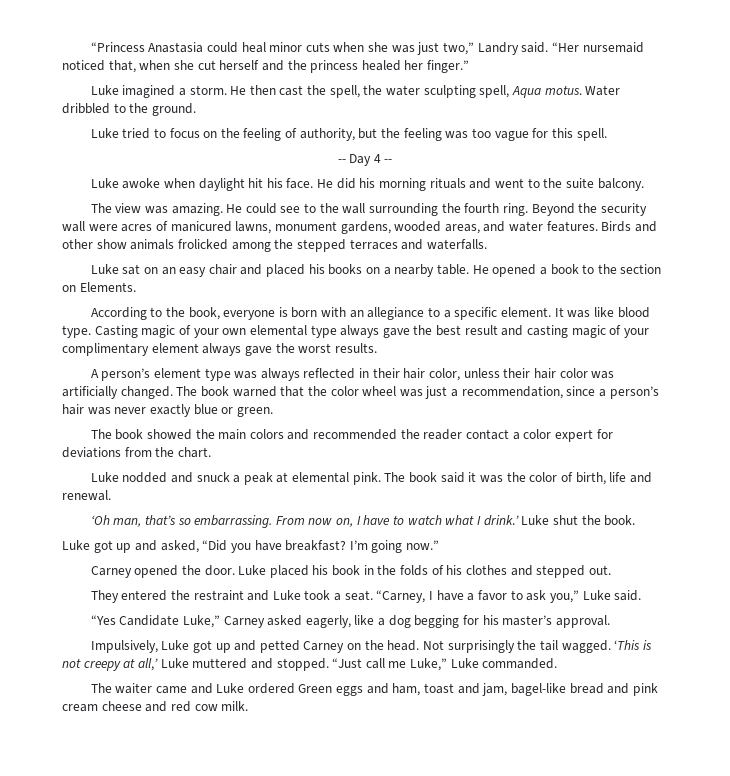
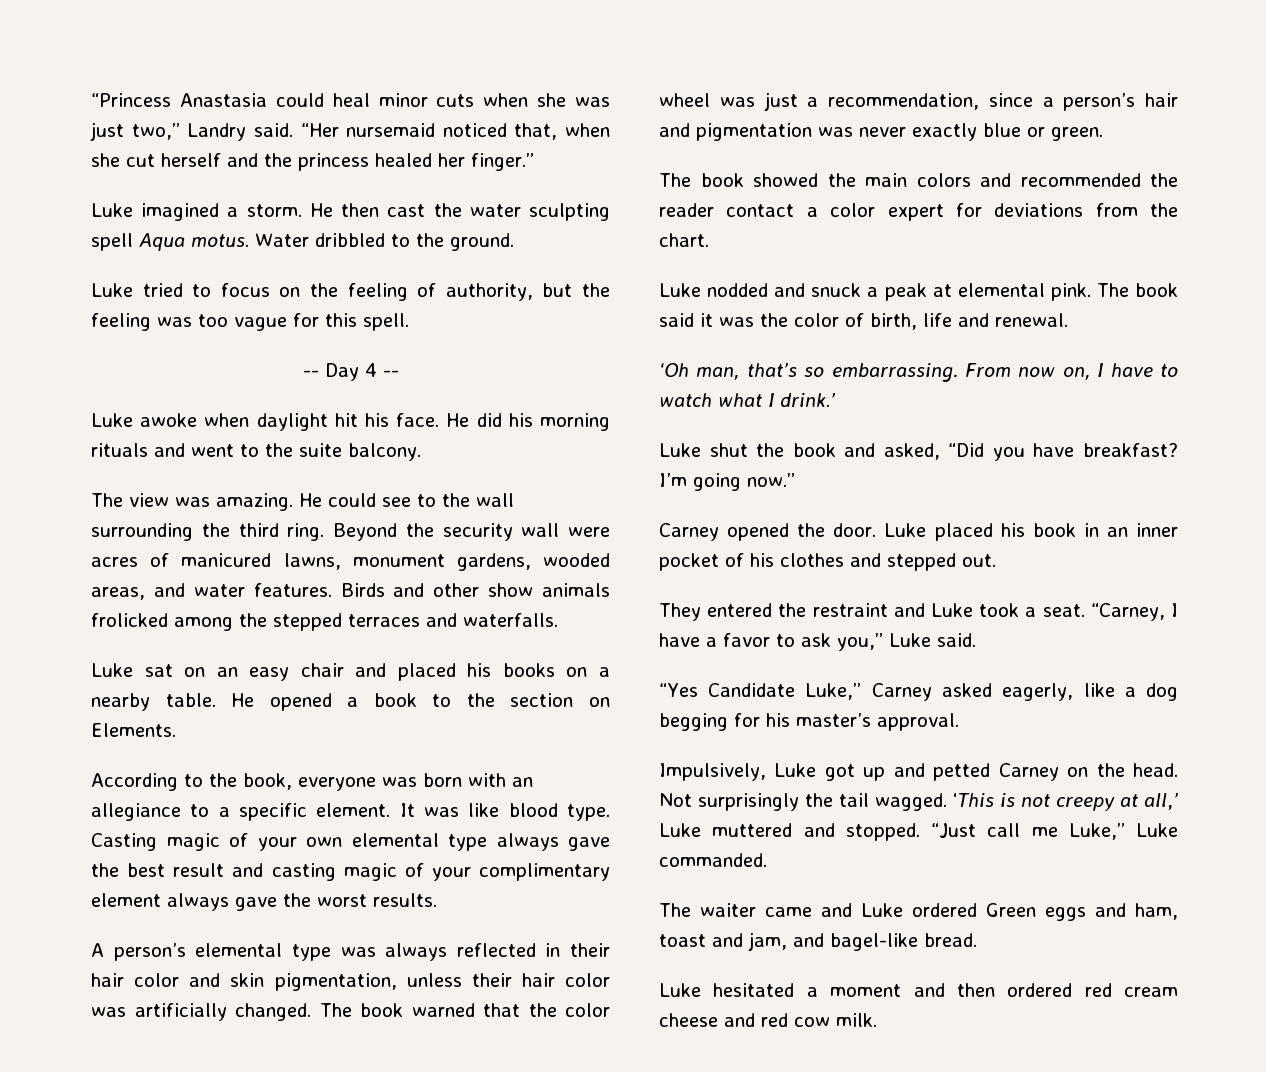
- He then cast the spell, the water sculpting spell, Aqua motus.
+ He then cast the water sculpting spell Aqua motus.
- He could see to the wall surrounding the fourth ring.
+ He could see to the wall surrounding the third ring.
- According to the book, everyone is born with an allegiance to a specific element.
+ According to the book, everyone was born with an allegiance to a specific element.
- A person’s element type was always reflected in their hair color, unless their hair color was artificially changed.
+ A person’s elemental type was always reflected in their hair color and skin pigmentation, unless their hair color was artificially changed.
- The book warned that the color wheel was just a recommendation, since a person’s hair was never exactly blue or green.
+ The book warned that the color wheel was just a recommendation, since a person’s hair and pigmentation was never exactly blue or green.
- From now on, I have to watch what I drink.’ Luke shut the book.
- Luke got up and asked, “Did you have breakfast?
+ From now on, I have to watch what I drink.’
+ Luke shut the book and asked, “Did you have breakfast?
- Luke placed his book in the folds of his clothes and stepped out.
+ Luke placed his book in an inner pocket of his clothes and stepped out.
- The waiter came and Luke ordered Green eggs and ham, toast and jam, bagel-like bread and pink cream cheese and red cow milk.
+ The waiter came and Luke ordered Green eggs and ham, toast and jam, and bagel-like bread.
+ Luke hesitated a moment and then ordered red cream cheese and red cow milk.

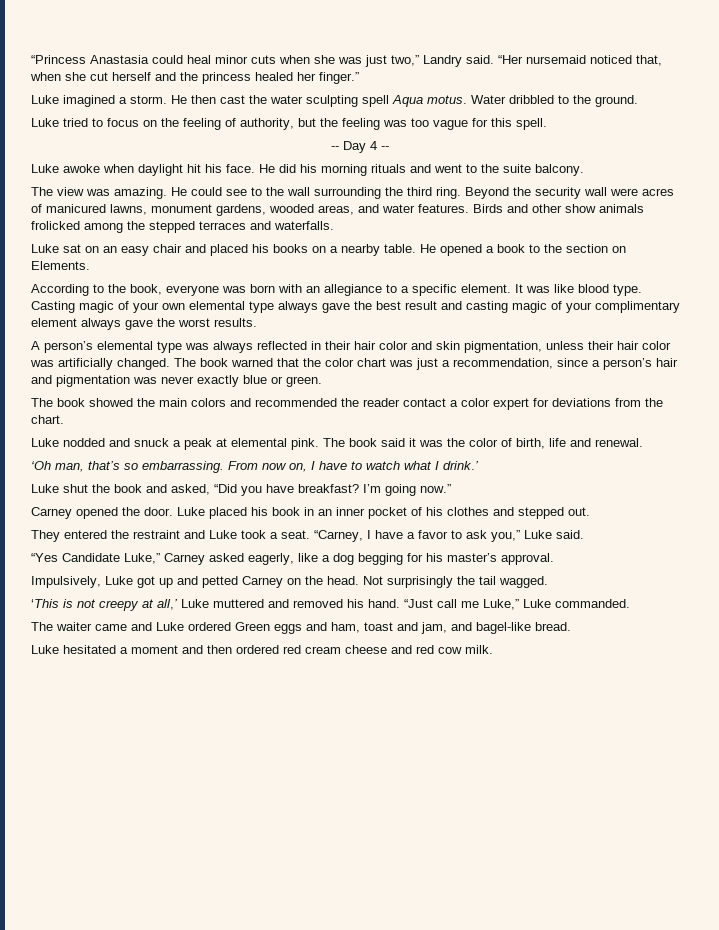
- The book warned that the color wheel was just a recommendation, since a person’s hair and pigmentation was never exactly blue or green.
+ The book warned that the color chart was just a recommendation, since a person’s hair and pigmentation was never exactly blue or green.
- Not surprisingly the tail wagged. ‘This is not creepy at all,’ Luke muttered and stopped.
+ Not surprisingly the tail wagged.
+ ‘This is not creepy at all,’ Luke muttered and removed his hand.

